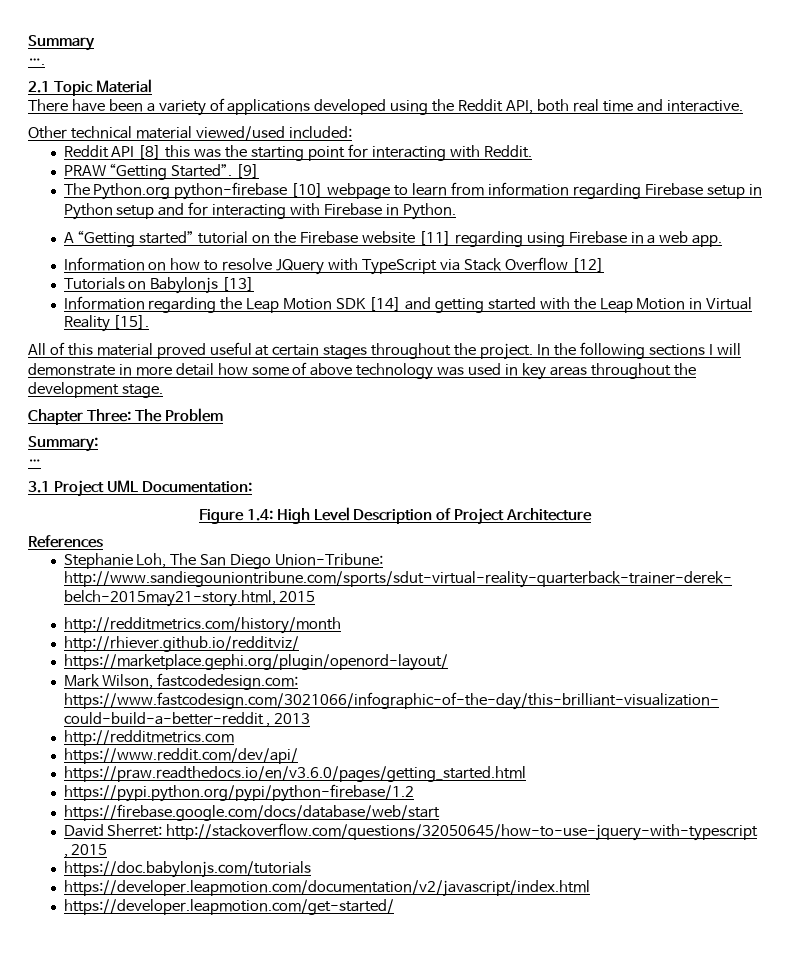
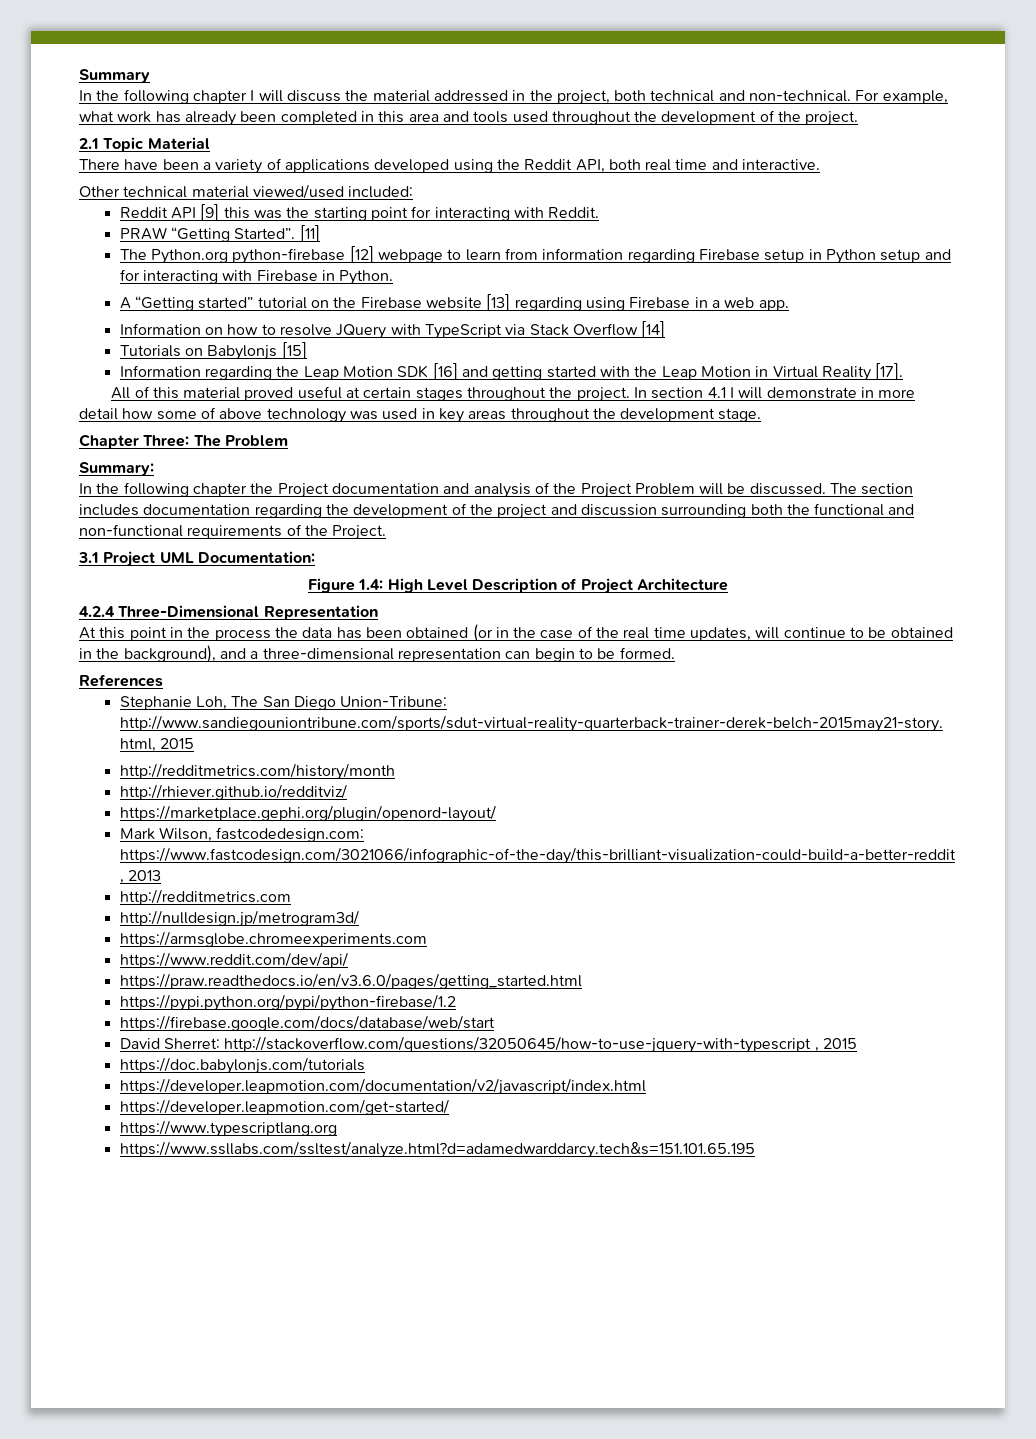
- ….
+ In the following chapter I will discuss the material addressed in the project, both technical and non-technical. For example, what work has already been completed in this area and tools used throughout the development of the project.
- Reddit API [8] this was the starting point for interacting with Reddit.
+ Reddit API [9] this was the starting point for interacting with Reddit.
- [9]
+ [11]
- The Python.org python-firebase [10] webpage to learn from information regarding Firebase setup in Python setup and for interacting with Firebase in Python.
+ The Python.org python-firebase [12] webpage to learn from information regarding Firebase setup in Python setup and for interacting with Firebase in Python.
- A “Getting started” tutorial on the Firebase website [11] regarding using Firebase in a web app.
+ A “Getting started” tutorial on the Firebase website [13] regarding using Firebase in a web app.
- Information on how to resolve JQuery with TypeScript via Stack Overflow [12]
+ Information on how to resolve JQuery with TypeScript via Stack Overflow [14]
- Tutorials on Babylonjs [13]
+ Tutorials on Babylonjs [15]
- Information regarding the Leap Motion SDK [14] and getting started with the Leap Motion in Virtual Reality [15].
+ Information regarding the Leap Motion SDK [16] and getting started with the Leap Motion in Virtual Reality [17].
- In the following sections I will demonstrate in more detail how some of above technology was used in key areas throughout the development stage.
+ In section 4.1 I will demonstrate in more detail how some of above technology was used in key areas throughout the development stage.
- …
+ In the following chapter the Project documentation and analysis of the Project Problem will be discussed. The section includes documentation regarding the development of the project and discussion surrounding both the functional and non-functional requirements of the Project.
+ 4.2.4 Three-Dimensional Representation
+ At this point in the process the data has been obtained (or in the case of the real time updates, will continue to be obtained in the background), and a three-dimensional representation can begin to be formed.
+ http://nulldesign.jp/metrogram3d/
+ https://armsglobe.chromeexperiments.com
+ https://www.typescriptlang.org
+ https://www.ssllabs.com/ssltest/analyze.html?d=adamedwarddarcy.tech&s=151.101.65.195

